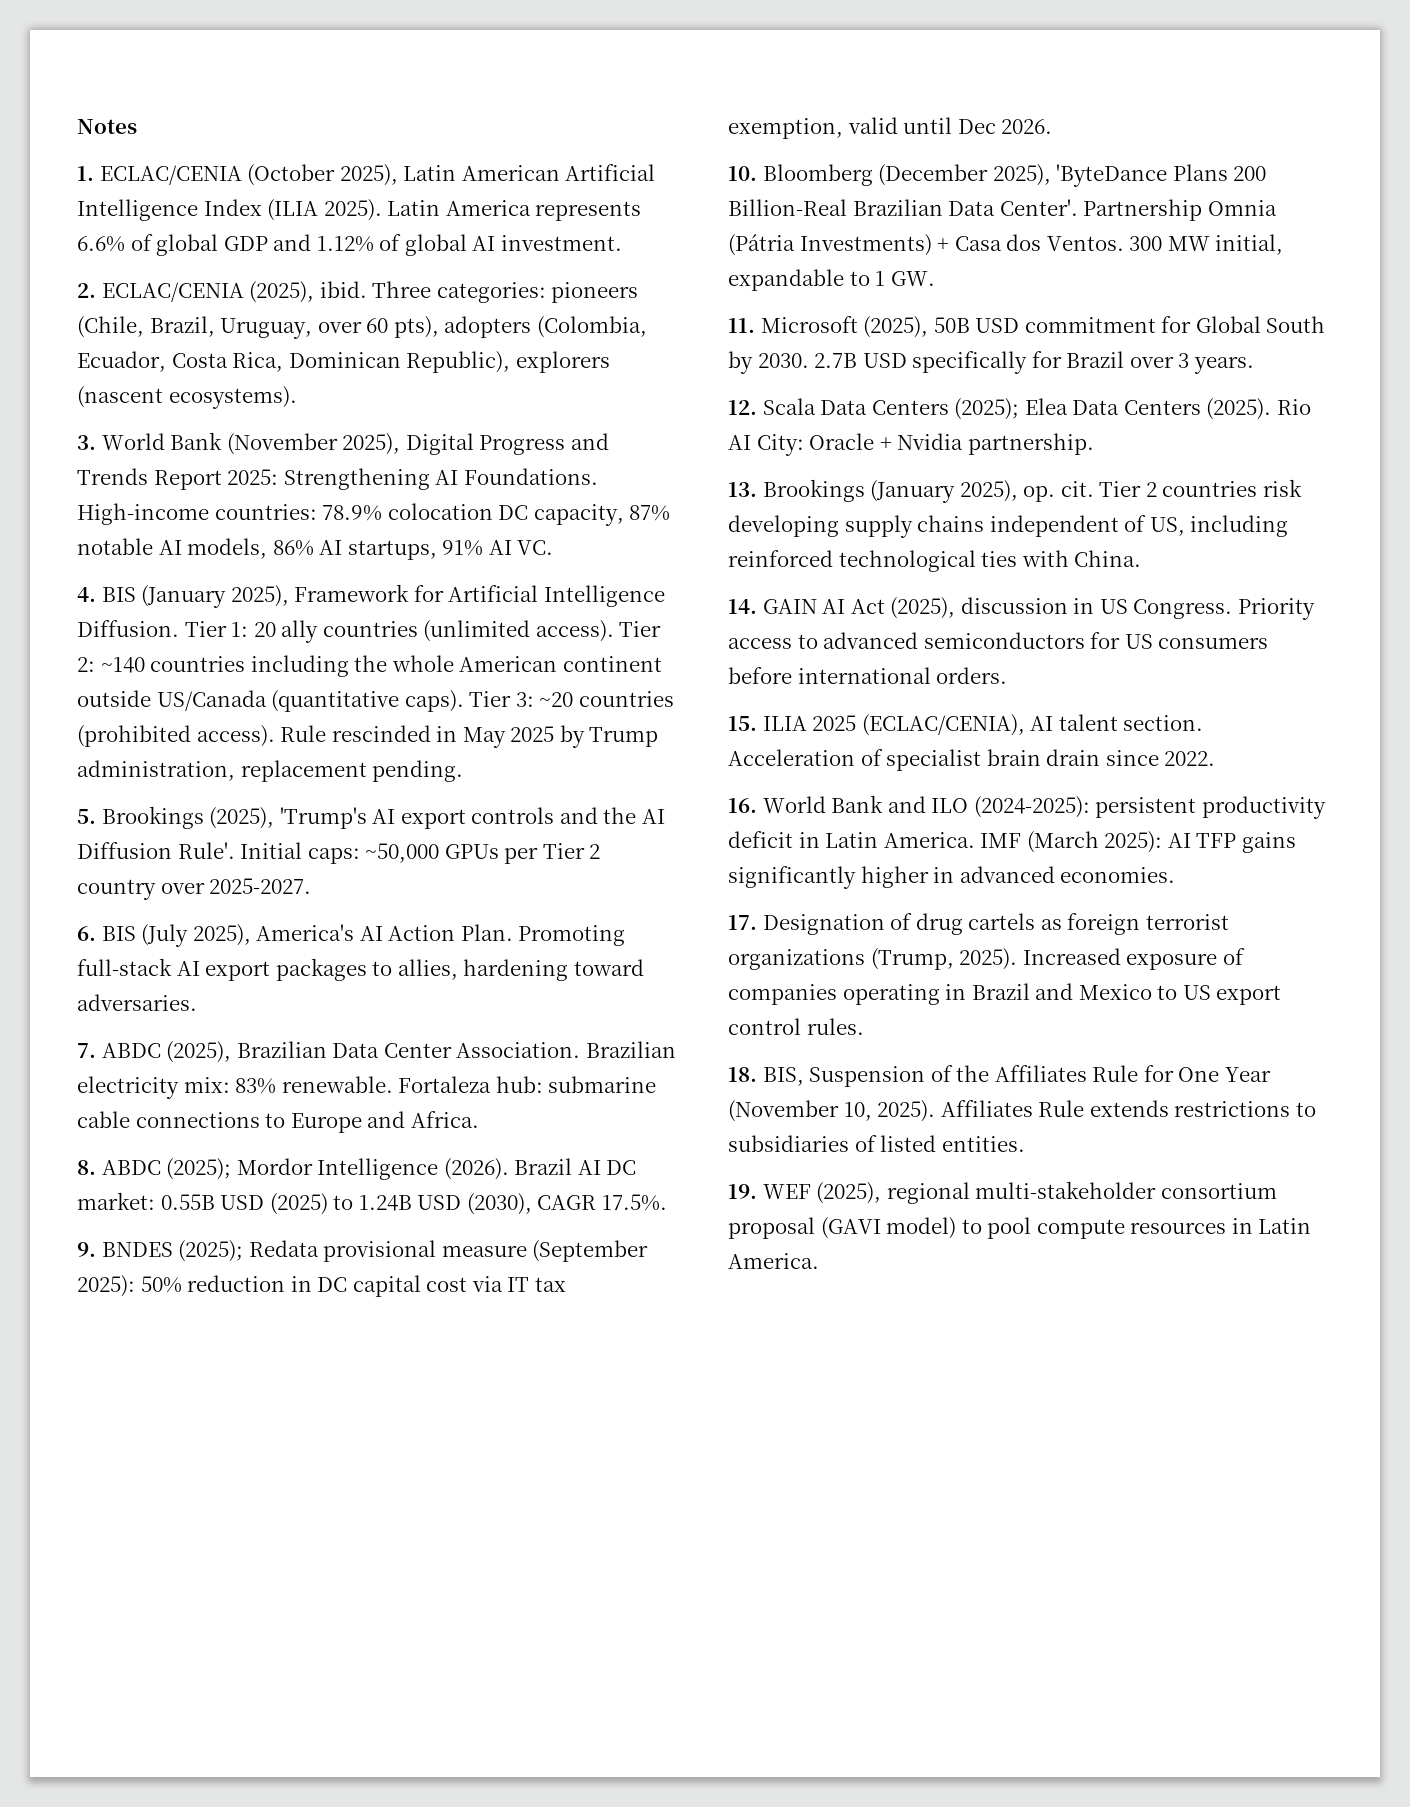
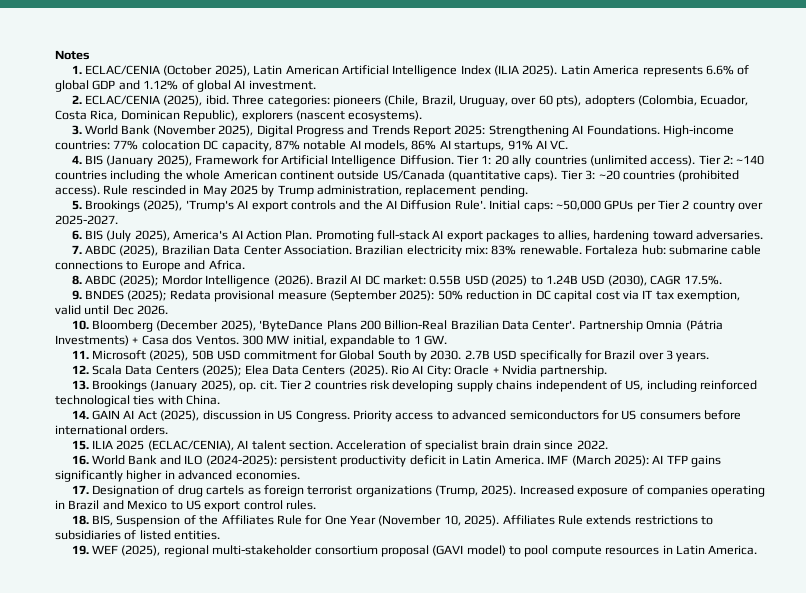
- High-income countries: 78.9% colocation DC capacity, 87% notable AI models, 86% AI startups, 91% AI VC.
+ High-income countries: 77% colocation DC capacity, 87% notable AI models, 86% AI startups, 91% AI VC.

